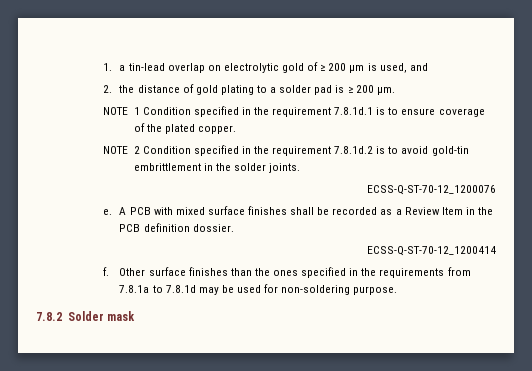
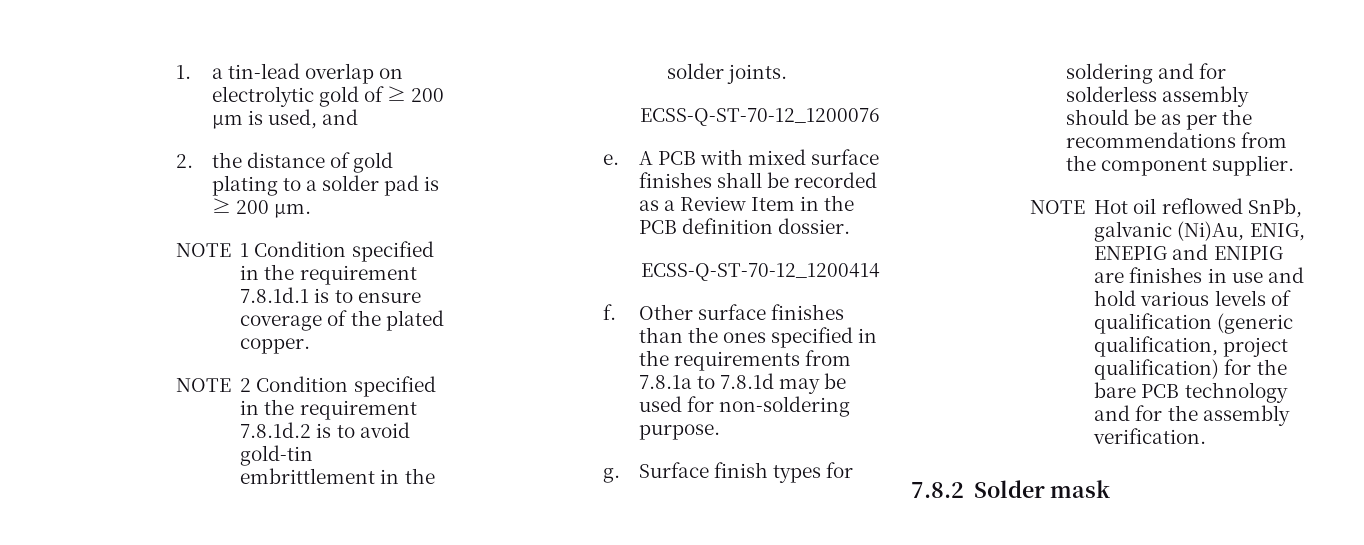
+ g. Surface finish types for soldering and for solderless assembly should be as per the recommendations from the component supplier.
+ NOTE Hot oil reflowed SnPb, galvanic (Ni)Au, ENIG, ENEPIG and ENIPIG are finishes in use and hold various levels of qualification (generic qualification, project qualification) for the bare PCB technology and for the assembly verification.

